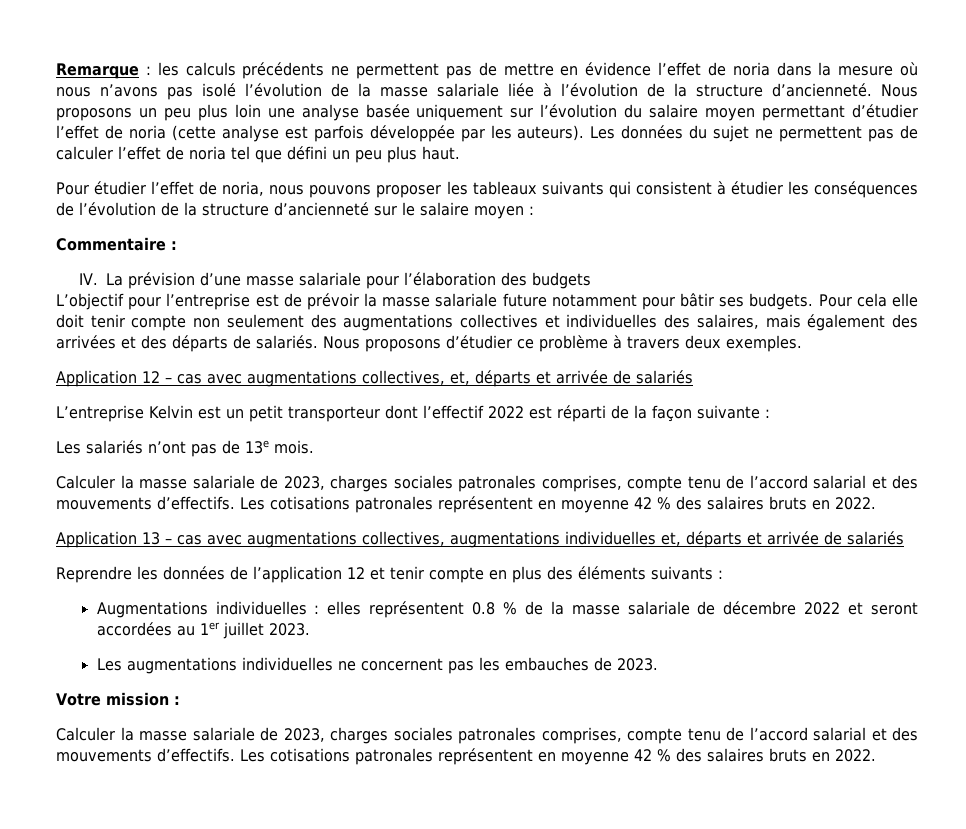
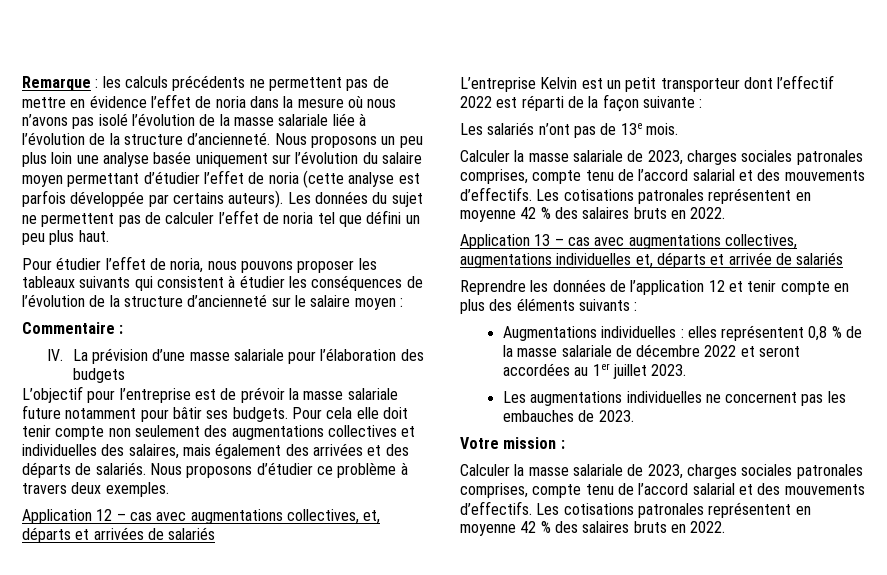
- Nous proposons un peu plus loin une analyse basée uniquement sur l’évolution du salaire moyen permettant d’étudier l’effet de noria (cette analyse est parfois développée par les auteurs).
+ Nous proposons un peu plus loin une analyse basée uniquement sur l’évolution du salaire moyen permettant d’étudier l’effet de noria (cette analyse est parfois développée par certains auteurs).
- Application 12 – cas avec augmentations collectives, et, départs et arrivée de salariés
+ Application 12 – cas avec augmentations collectives, et, départs et arrivées de salariés
- Augmentations individuelles : elles représentent 0.8 % de la masse salariale de décembre 2022 et seront accordées au 1er juillet 2023.
+ Augmentations individuelles : elles représentent 0,8 % de la masse salariale de décembre 2022 et seront accordées au 1er juillet 2023.

